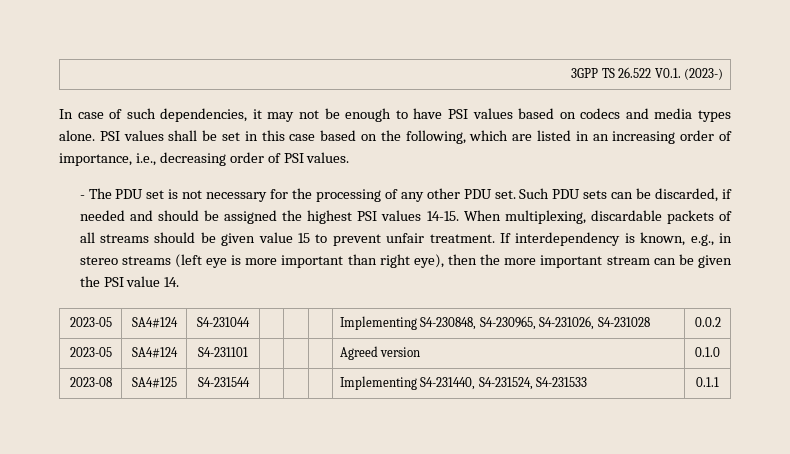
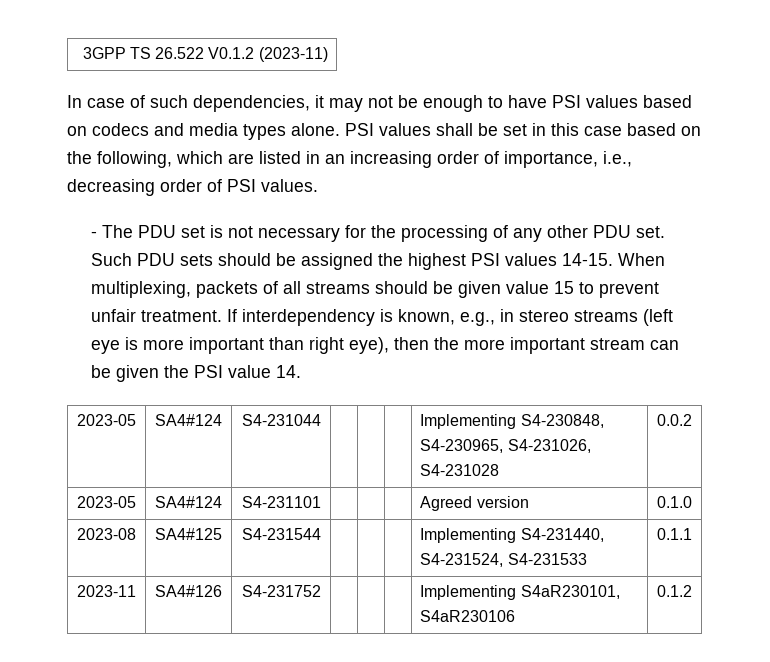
- 3GPP TS 26.522 V0.1. (2023-)
+ 3GPP TS 26.522 V0.1.2 (2023-11)
- Such PDU sets can be discarded, if needed and should be assigned the highest PSI values 14-15.
+ Such PDU sets should be assigned the highest PSI values 14-15.
- When multiplexing, discardable packets of all streams should be given value 15 to prevent unfair treatment.
+ When multiplexing, packets of all streams should be given value 15 to prevent unfair treatment.
+ 2023-11 | SA4#126 | S4-231752 | | | | Implementing S4aR230101, S4aR230106 | 0.1.2

